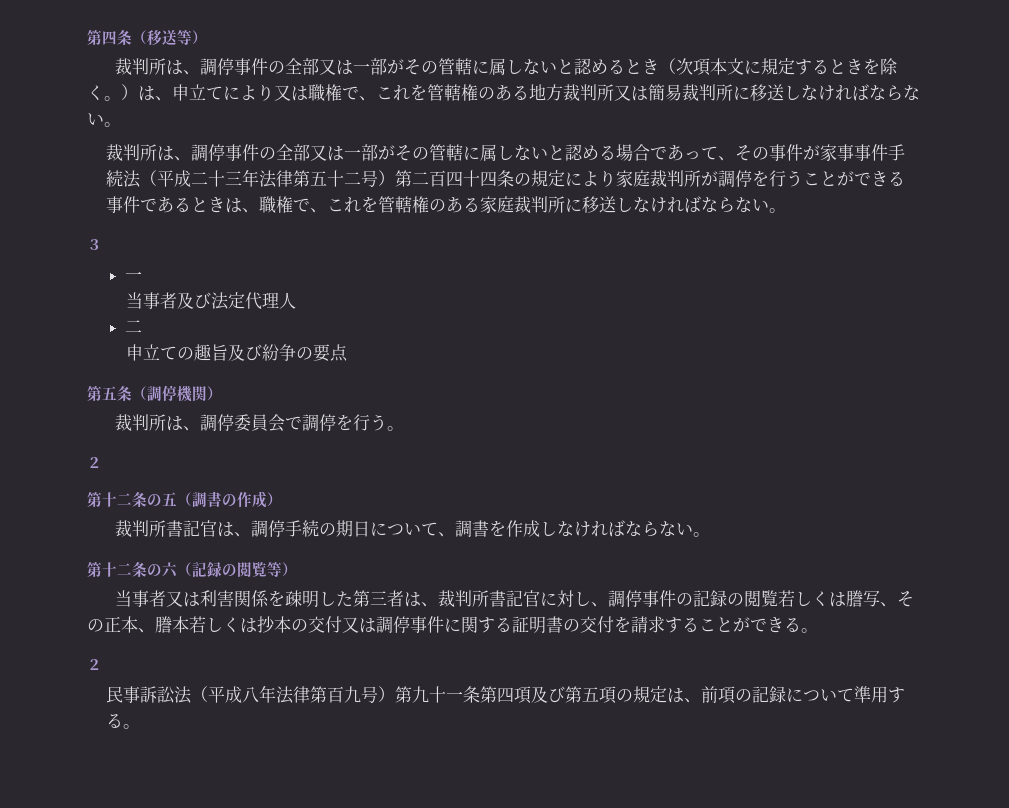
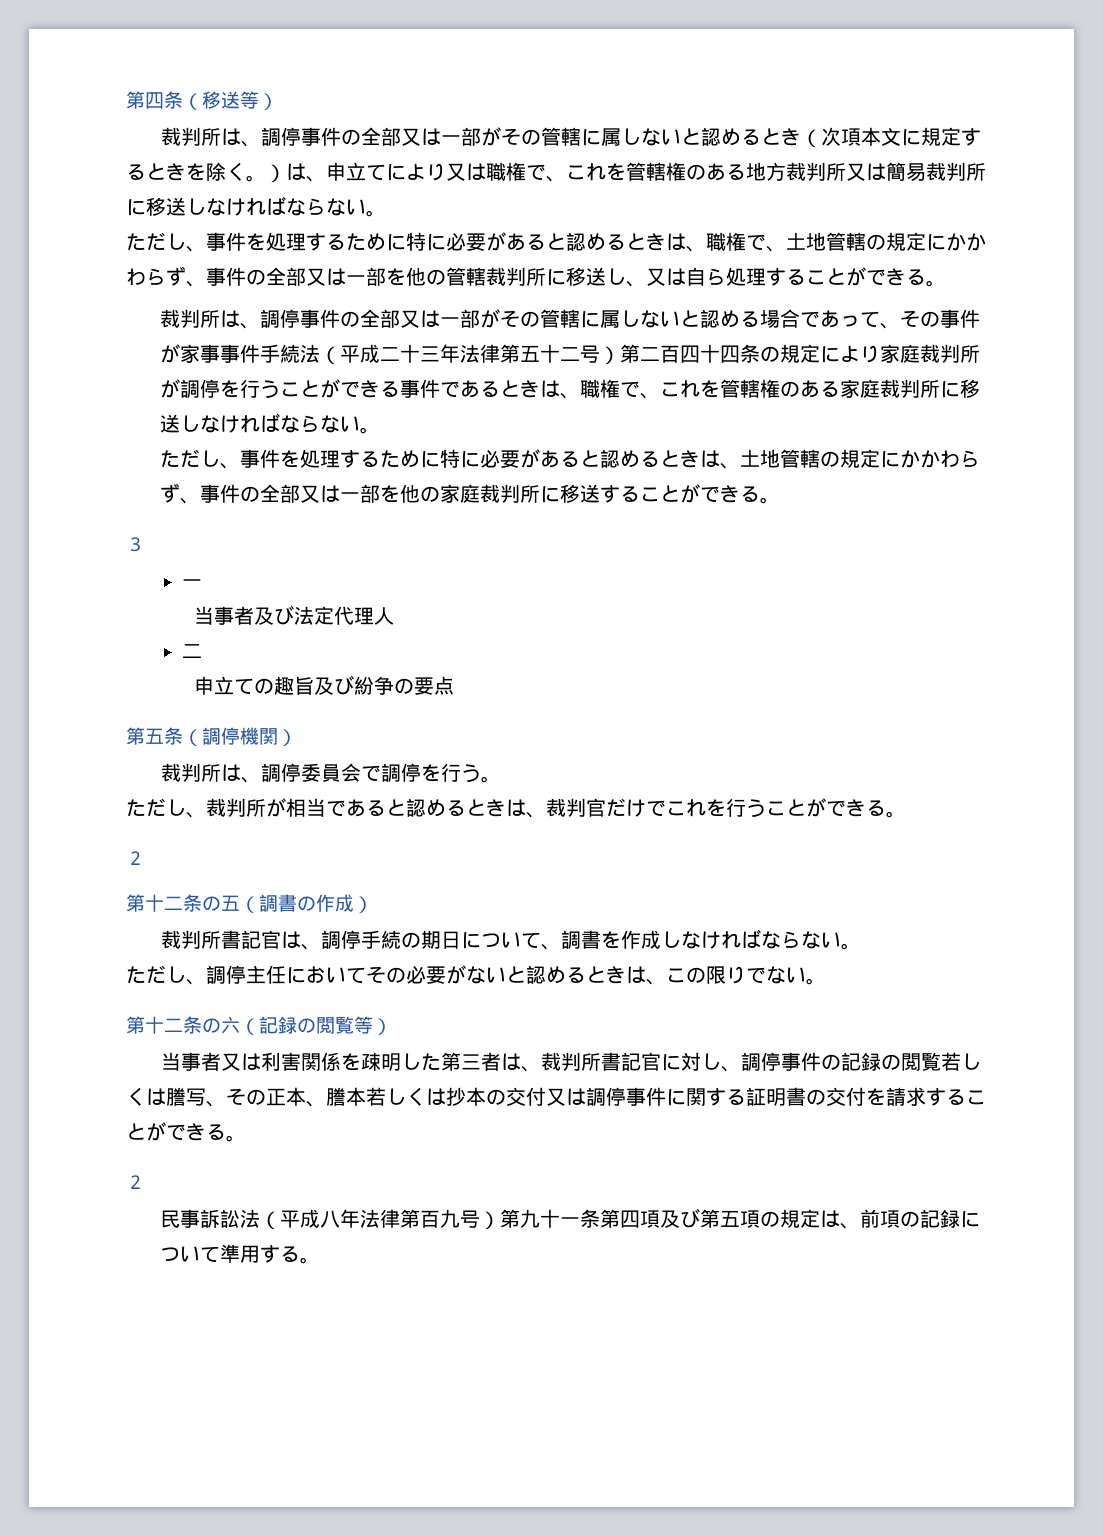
+ ただし、事件を処理するために特に必要があると認めるときは、職権で、土地管轄の規定にかかわらず、事件の全部又は一部を他の管轄裁判所に移送し、又は自ら処理することができる。
+ ただし、事件を処理するために特に必要があると認めるときは、土地管轄の規定にかかわらず、事件の全部又は一部を他の家庭裁判所に移送することができる。
+ ただし、裁判所が相当であると認めるときは、裁判官だけでこれを行うことができる。
+ ただし、調停主任においてその必要がないと認めるときは、この限りでない。

